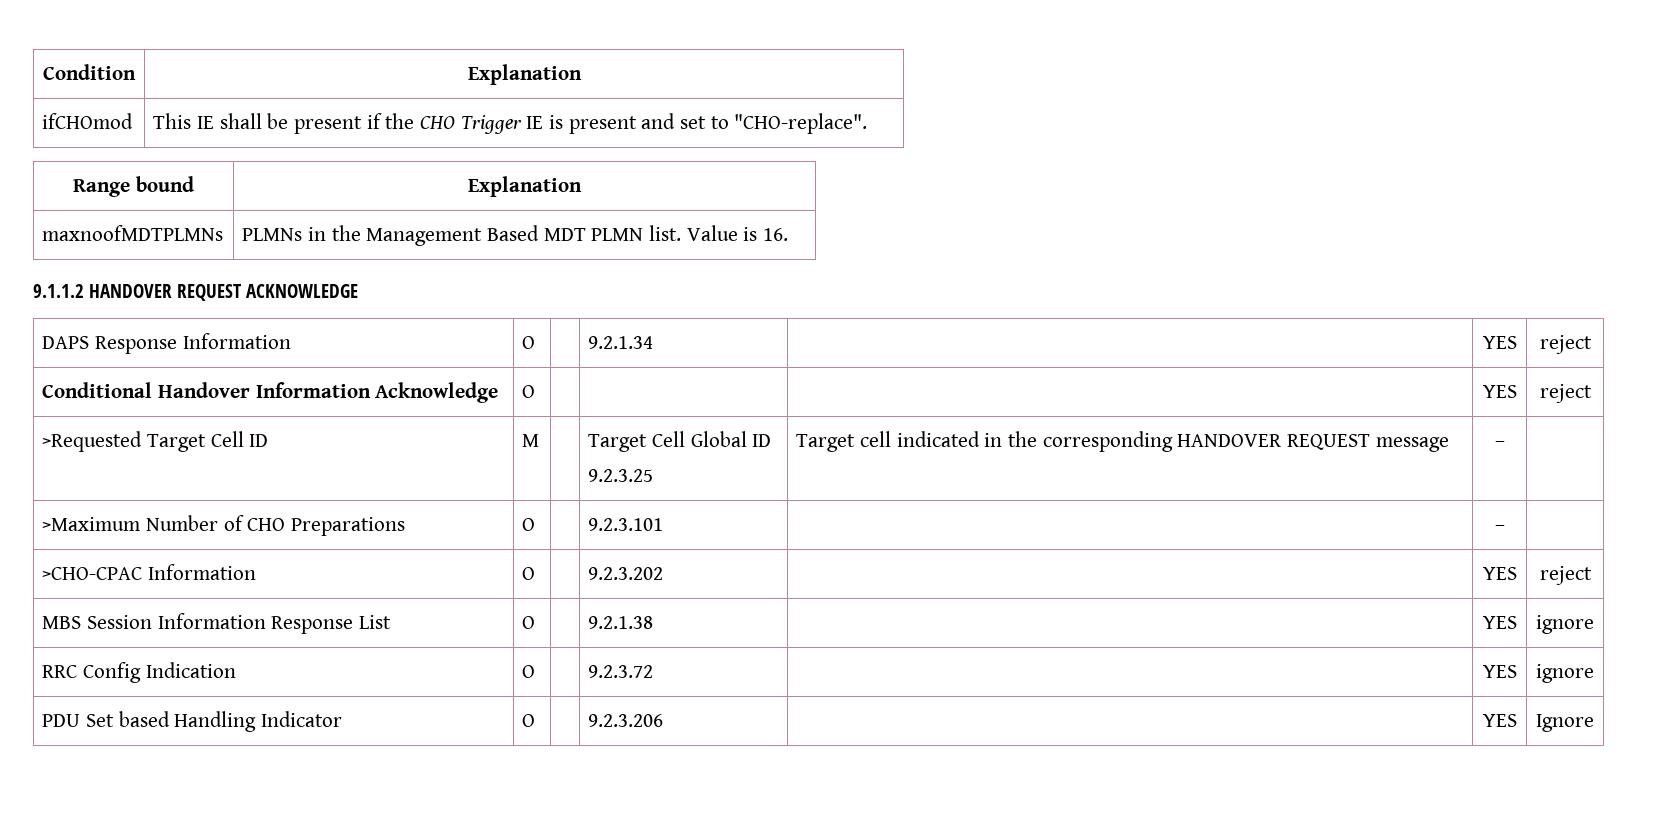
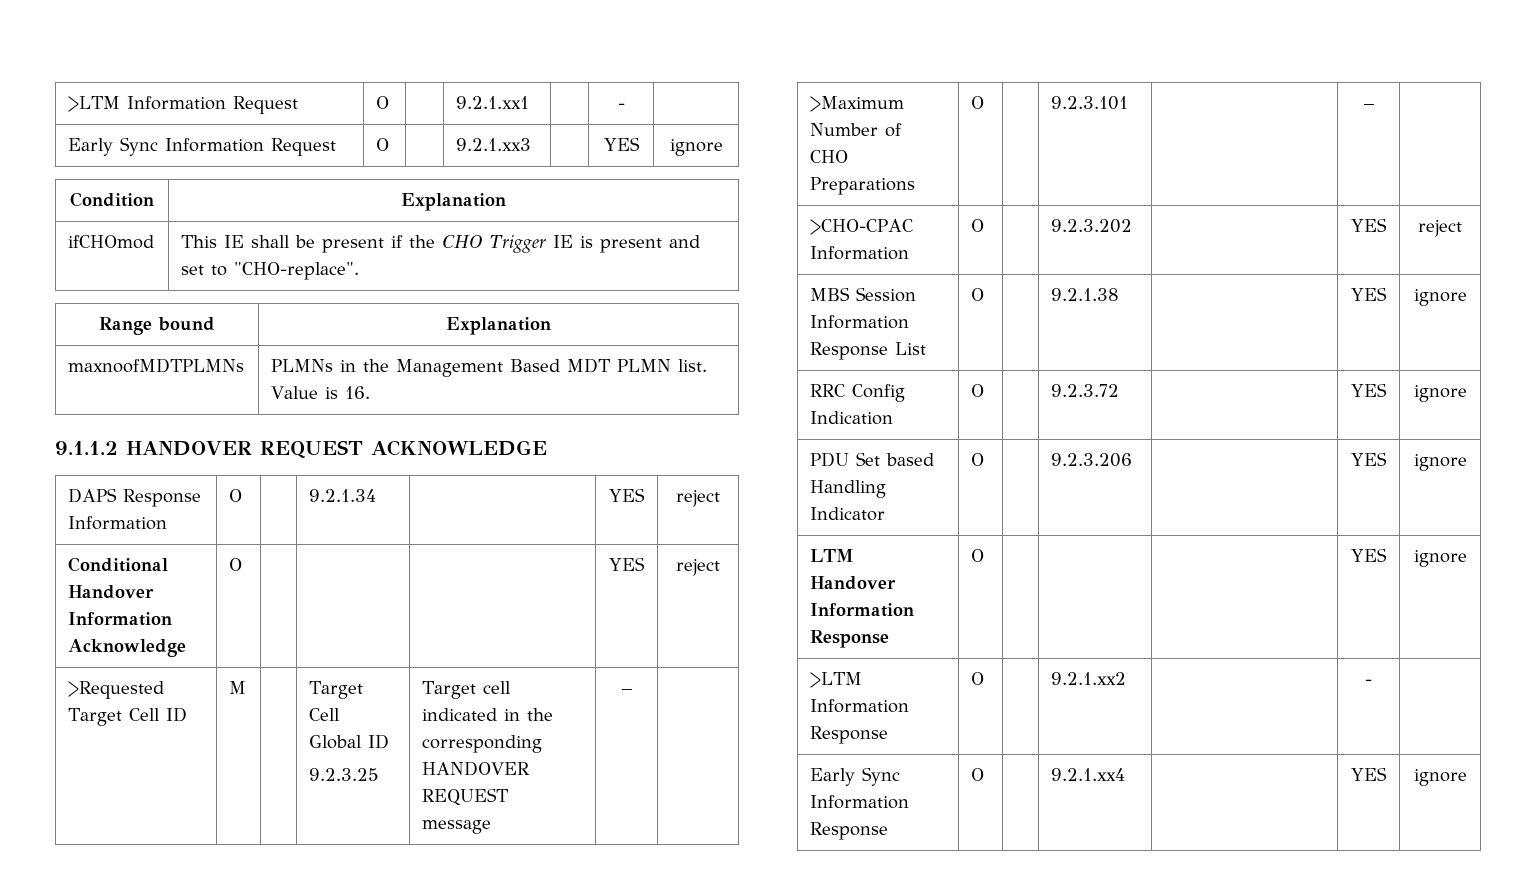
+ >LTM Information Request | O | | 9.2.1.xx1 | | - |
+ Early Sync Information Request | O | | 9.2.1.xx3 | | YES | ignore
- PDU Set based Handling Indicator | O | | 9.2.3.206 | | YES | Ignore
+ PDU Set based Handling Indicator | O | | 9.2.3.206 | | YES | ignore
+ LTM Handover Information Response | O | | | | YES | ignore
+ >LTM Information Response | O | | 9.2.1.xx2 | | - |
+ Early Sync Information Response | O | | 9.2.1.xx4 | | YES | ignore

